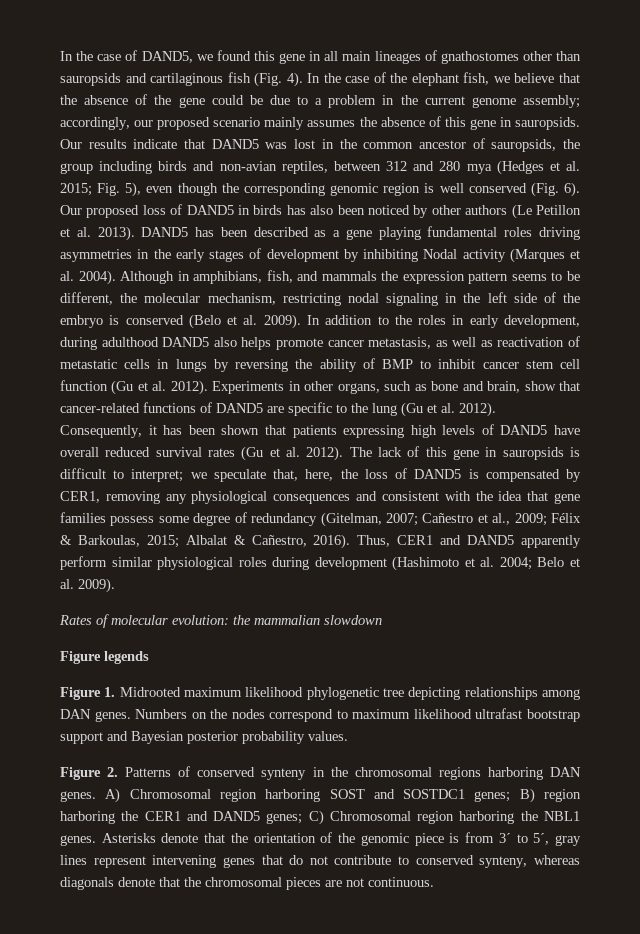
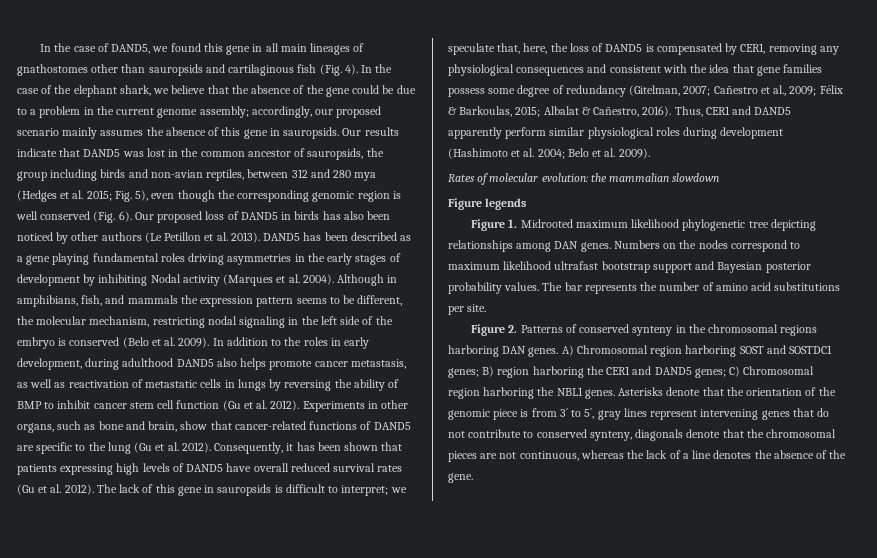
- In the case of the elephant fish, we believe that the absence of the gene could be due to a problem in the current genome assembly; accordingly, our proposed scenario mainly assumes the absence of this gene in sauropsids.
+ In the case of the elephant shark, we believe that the absence of the gene could be due to a problem in the current genome assembly; accordingly, our proposed scenario mainly assumes the absence of this gene in sauropsids.
+ The bar represents the number of amino acid substitutions per site.
- Asterisks denote that the orientation of the genomic piece is from 3´ to 5´, gray lines represent intervening genes that do not contribute to conserved synteny, whereas diagonals denote that the chromosomal pieces are not continuous.
+ Asterisks denote that the orientation of the genomic piece is from 3´ to 5´, gray lines represent intervening genes that do not contribute to conserved synteny, diagonals denote that the chromosomal pieces are not continuous, whereas the lack of a line denotes the absence of the gene.

